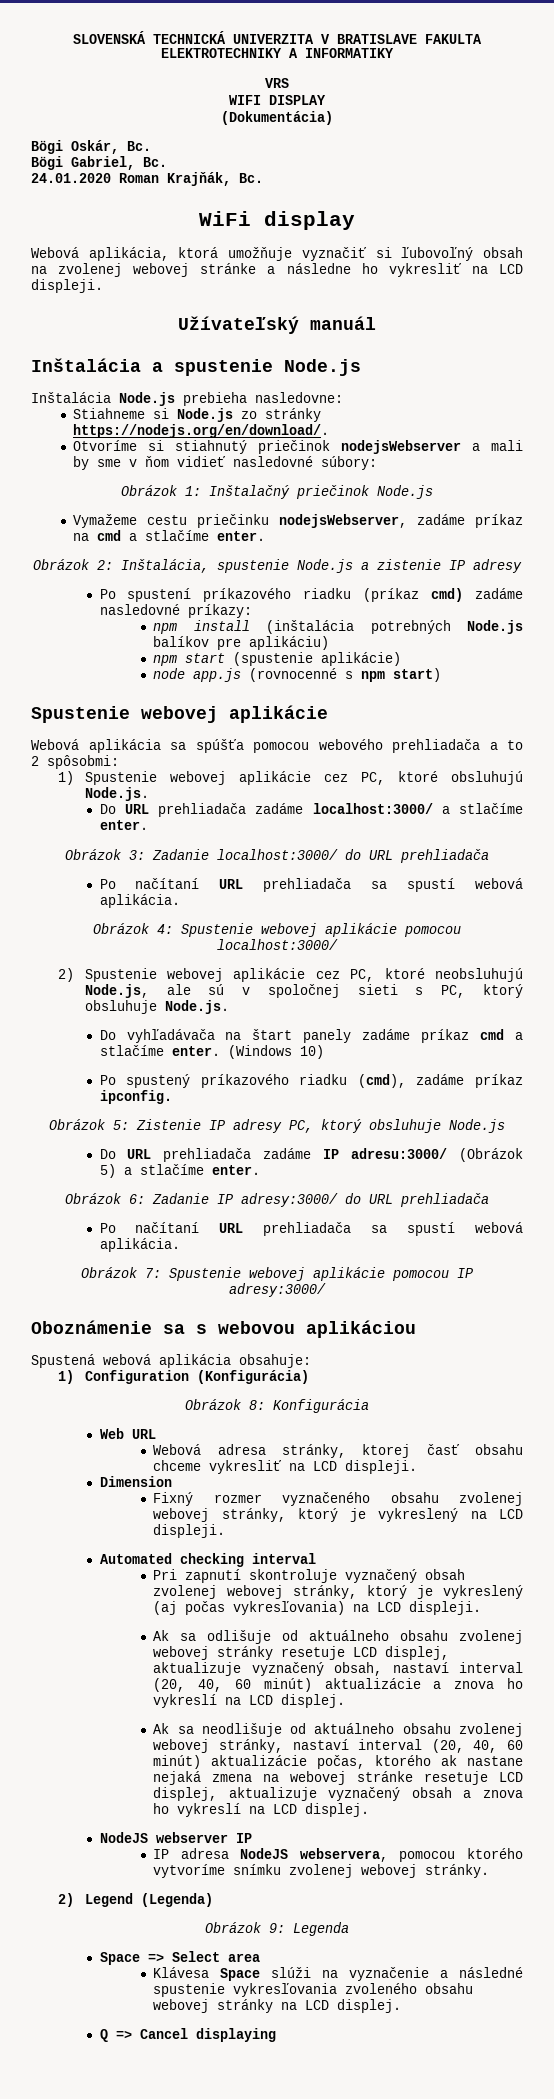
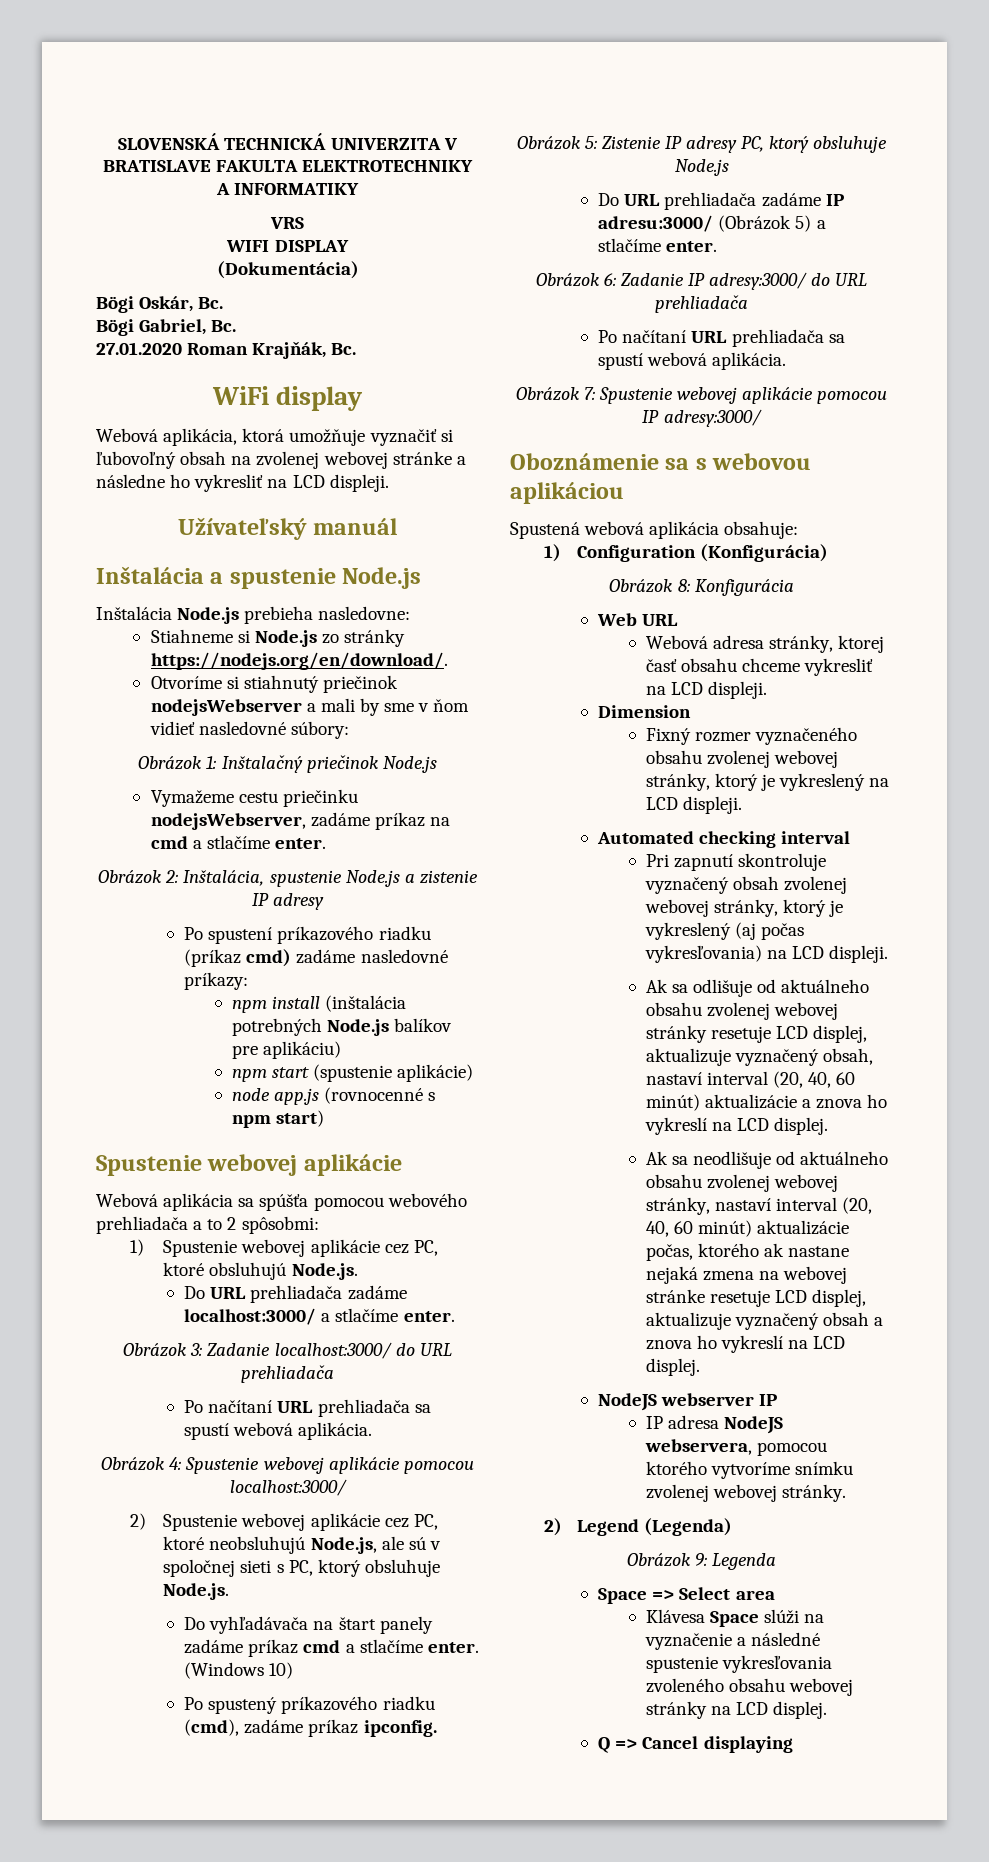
- 24.01.2020 Roman Krajňák, Bc.
+ 27.01.2020 Roman Krajňák, Bc.

